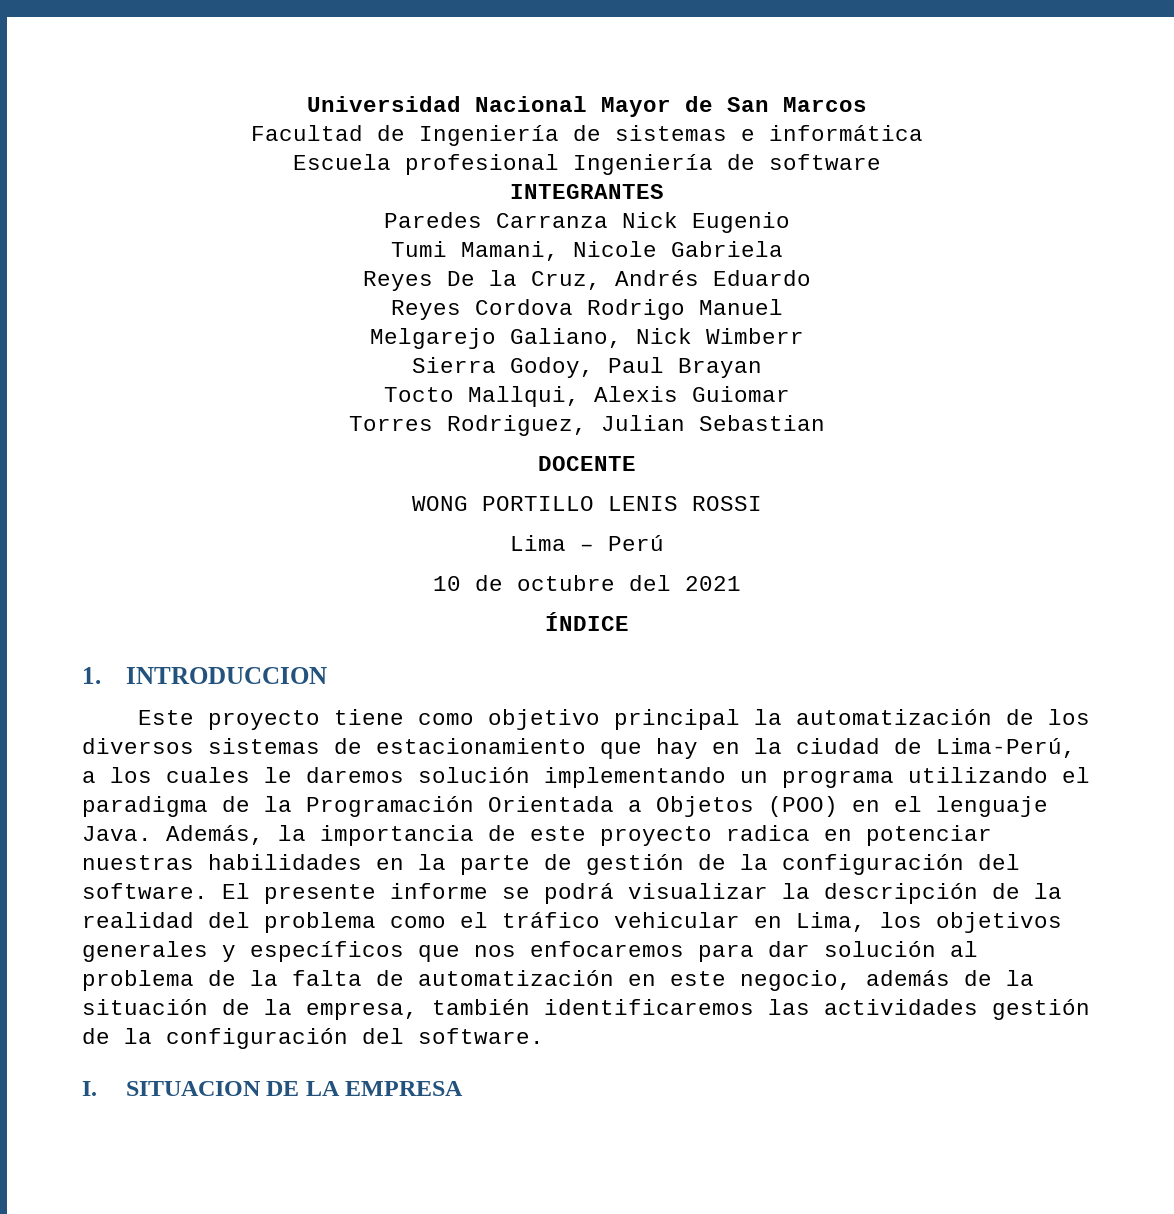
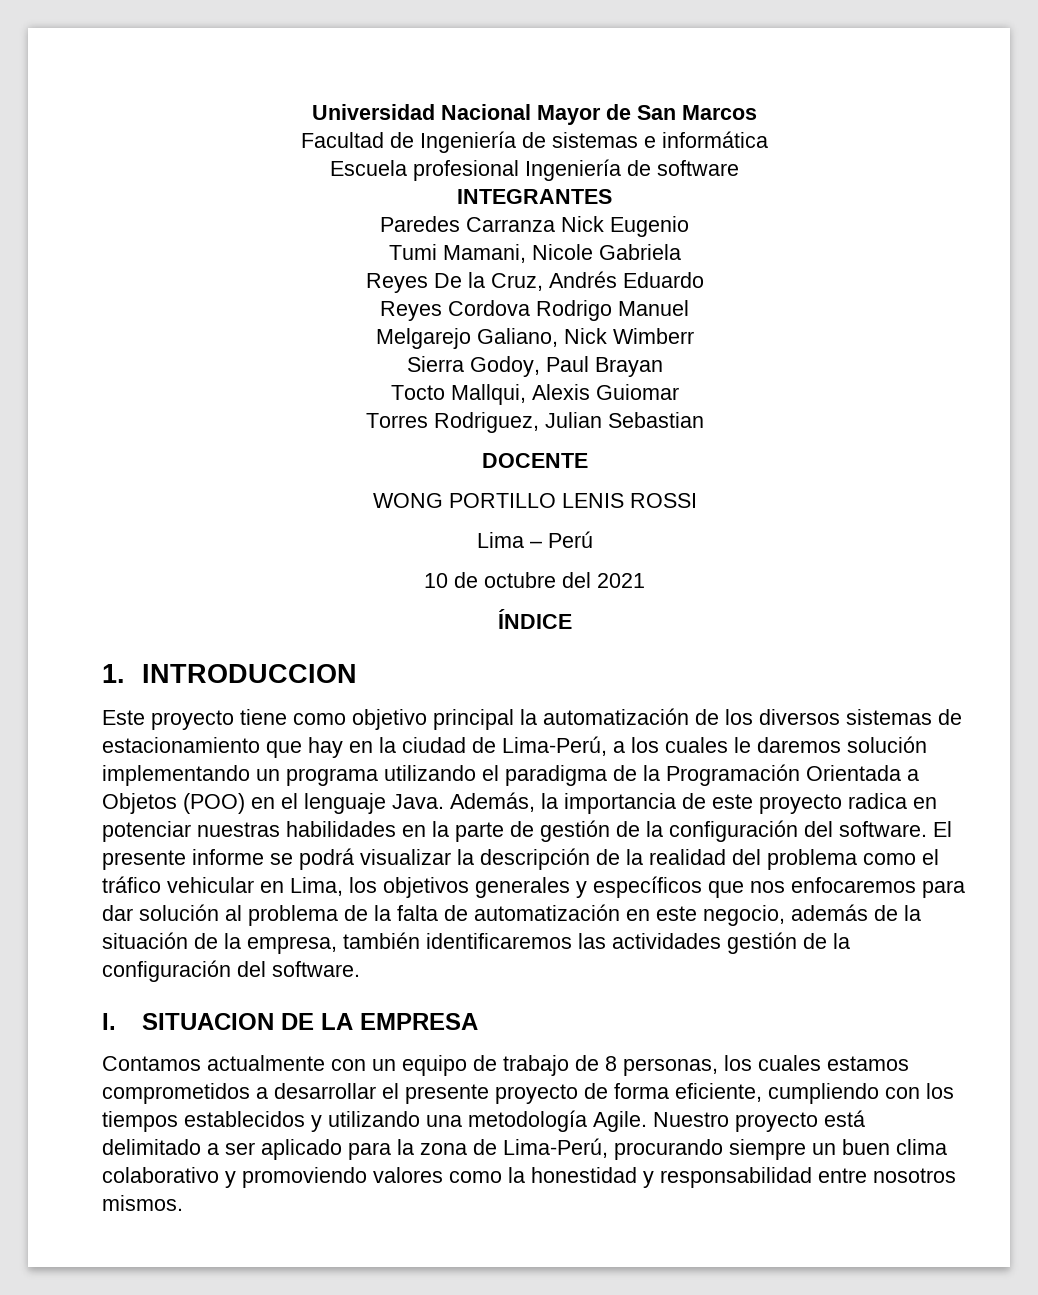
+ Contamos actualmente con un equipo de trabajo de 8 personas, los cuales estamos comprometidos a desarrollar el presente proyecto de forma eficiente, cumpliendo con los tiempos establecidos y utilizando una metodología Agile. Nuestro proyecto está delimitado a ser aplicado para la zona de Lima-Perú, procurando siempre un buen clima colaborativo y promoviendo valores como la honestidad y responsabilidad entre nosotros mismos.

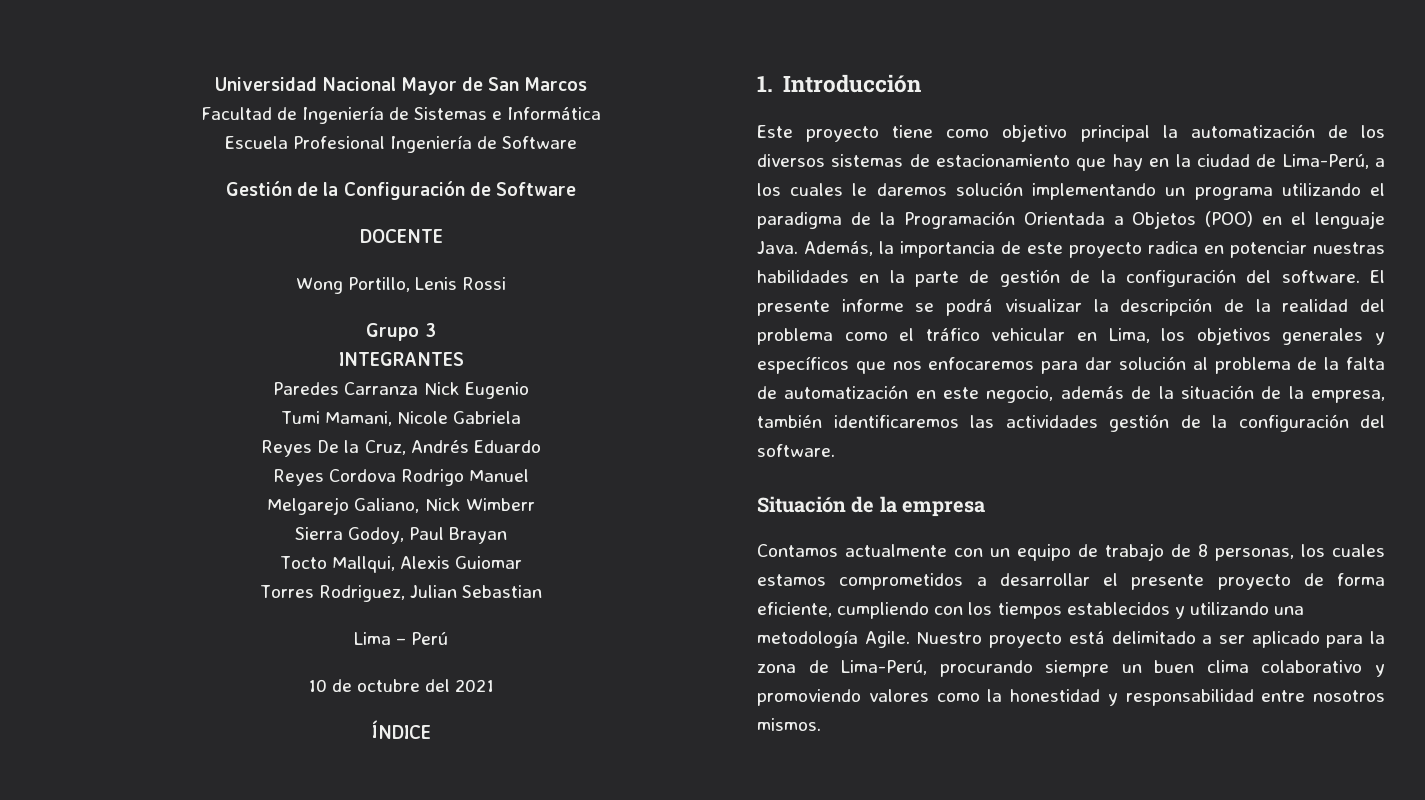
- Facultad de Ingeniería de sistemas e informática
+ Facultad de Ingeniería de Sistemas e Informática
- Escuela profesional Ingeniería de software
+ Escuela Profesional Ingeniería de Software
+ Gestión de la Configuración de Software
+ DOCENTE
+ Wong Portillo, Lenis Rossi
+ Grupo 3
- DOCENTE
- WONG PORTILLO LENIS ROSSI
- 1. INTRODUCCION
+ 1. Introducción
- I. SITUACION DE LA EMPRESA
+ Situación de la empresa

